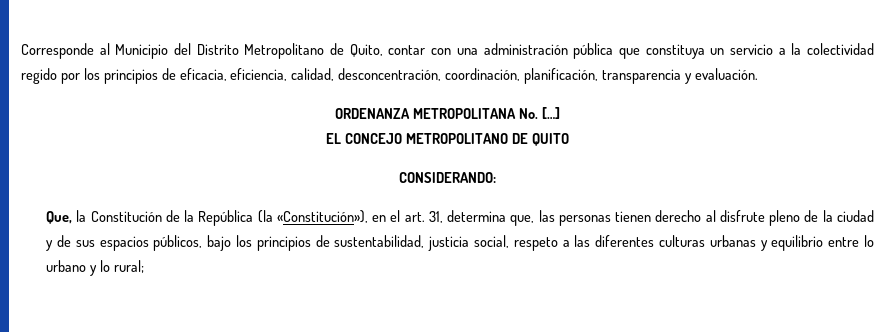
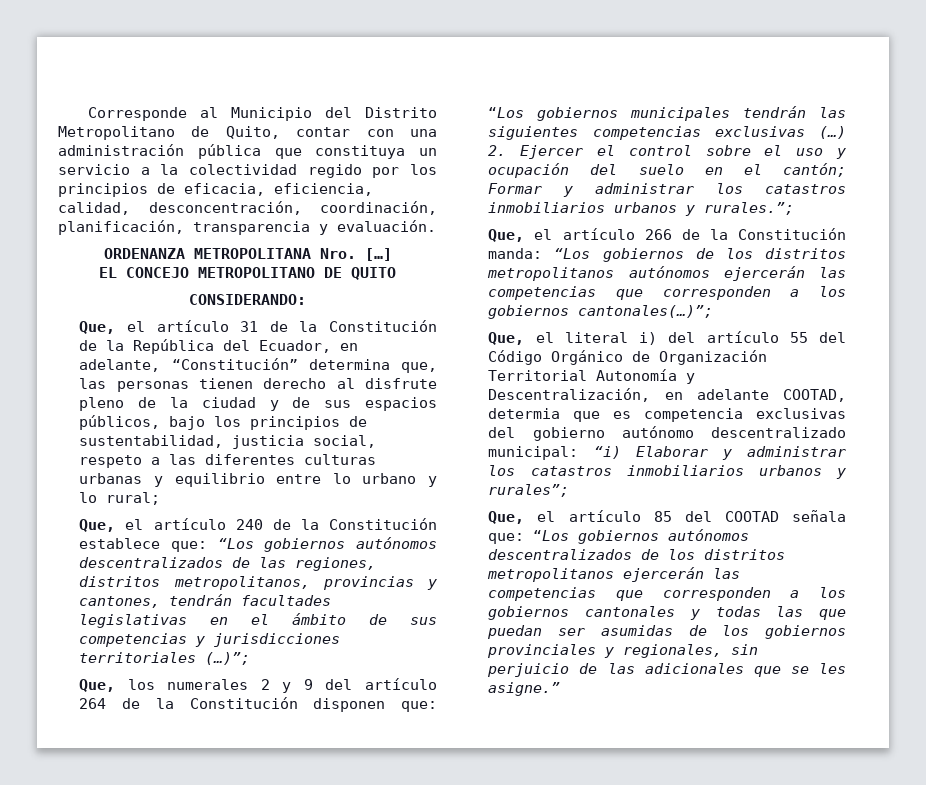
- ORDENANZA METROPOLITANA No. […]
+ ORDENANZA METROPOLITANA Nro. […]
- Que, la Constitución de la República (la «Constitución»), en el art. 31, determina que, las personas tienen derecho al disfrute pleno de la ciudad y de sus espacios públicos, bajo los principios de sustentabilidad, justicia social, respeto a las diferentes culturas urbanas y equilibrio entre lo urbano y lo rural;
+ Que, el artículo 31 de la Constitución de la República del Ecuador, en adelante, “Constitución” determina que, las personas tienen derecho al disfrute pleno de la ciudad y de sus espacios públicos, bajo los principios de sustentabilidad, justicia social, respeto a las diferentes culturas urbanas y equilibrio entre lo urbano y lo rural;
+ Que, el artículo 240 de la Constitución establece que: “Los gobiernos autónomos descentralizados de las regiones, distritos metropolitanos, provincias y cantones, tendrán facultades legislativas en el ámbito de sus competencias y jurisdicciones territoriales (…)”;
+ Que, los numerales 2 y 9 del artículo 264 de la Constitución disponen que: “Los gobiernos municipales tendrán las siguientes competencias exclusivas (…) 2. Ejercer el control sobre el uso y ocupación del suelo en el cantón; Formar y administrar los catastros inmobiliarios urbanos y rurales.”;
+ Que, el artículo 266 de la Constitución manda: “Los gobiernos de los distritos metropolitanos autónomos ejercerán las competencias que corresponden a los gobiernos cantonales(…)”;
+ Que, el literal i) del artículo 55 del Código Orgánico de Organización Territorial Autonomía y Descentralización, en adelante COOTAD, determia que es competencia exclusivas del gobierno autónomo descentralizado municipal: “i) Elaborar y administrar los catastros inmobiliarios urbanos y rurales”;
+ Que, el artículo 85 del COOTAD señala que: “Los gobiernos autónomos descentralizados de los distritos metropolitanos ejercerán las competencias que corresponden a los gobiernos cantonales y todas las que puedan ser asumidas de los gobiernos provinciales y regionales, sin perjuicio de las adicionales que se les asigne.”

